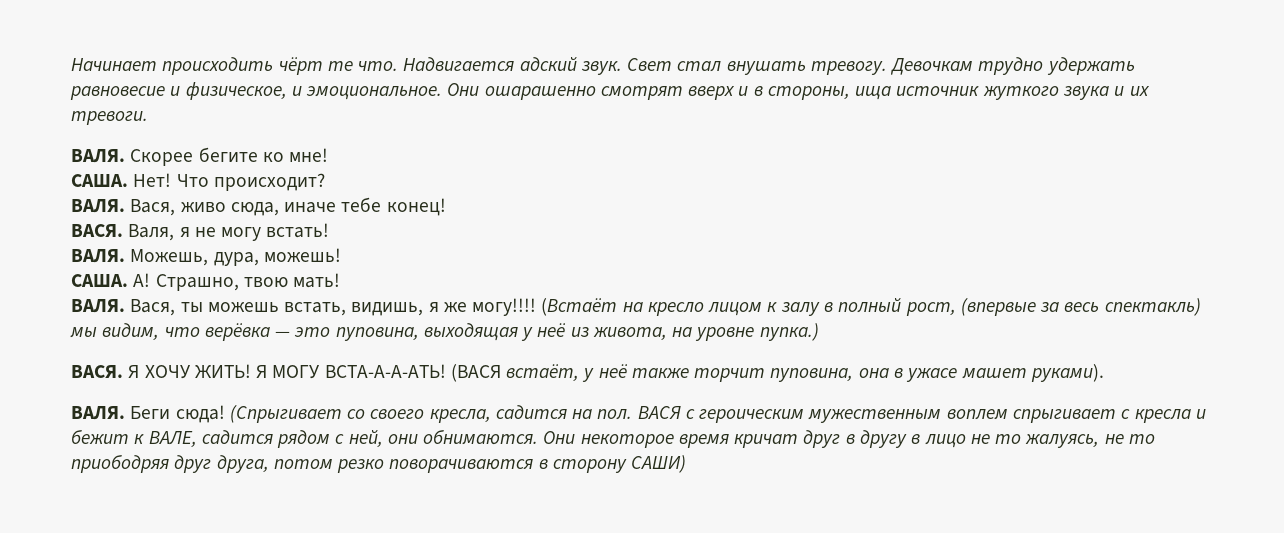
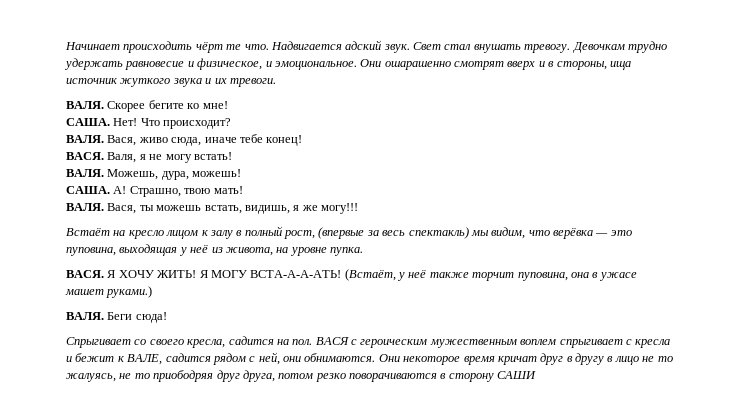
- Вася, ты можешь встать, видишь, я же могу!!!! (Встаёт на кресло лицом к залу в полный рост, (впервые за весь спектакль) мы видим, что верёвка — это пуповина, выходящая у неё из живота, на уровне пупка.)
+ Вася, ты можешь встать, видишь, я же могу!!!
+ Встаёт на кресло лицом к залу в полный рост, (впервые за весь спектакль) мы видим, что верёвка — это пуповина, выходящая у неё из живота, на уровне пупка.
- (ВАСЯ встаёт, у неё также торчит пуповина, она в ужасе машет руками).
+ (Встаёт, у неё также торчит пуповина, она в ужасе машет руками.)
- Беги сюда! (Спрыгивает со своего кресла, садится на пол.
+ Беги сюда!
+ Спрыгивает со своего кресла, садится на пол.
- Они некоторое время кричат друг в другу в лицо не то жалуясь, не то приободряя друг друга, потом резко поворачиваются в сторону САШИ)
+ Они некоторое время кричат друг в другу в лицо не то жалуясь, не то приободряя друг друга, потом резко поворачиваются в сторону САШИ

